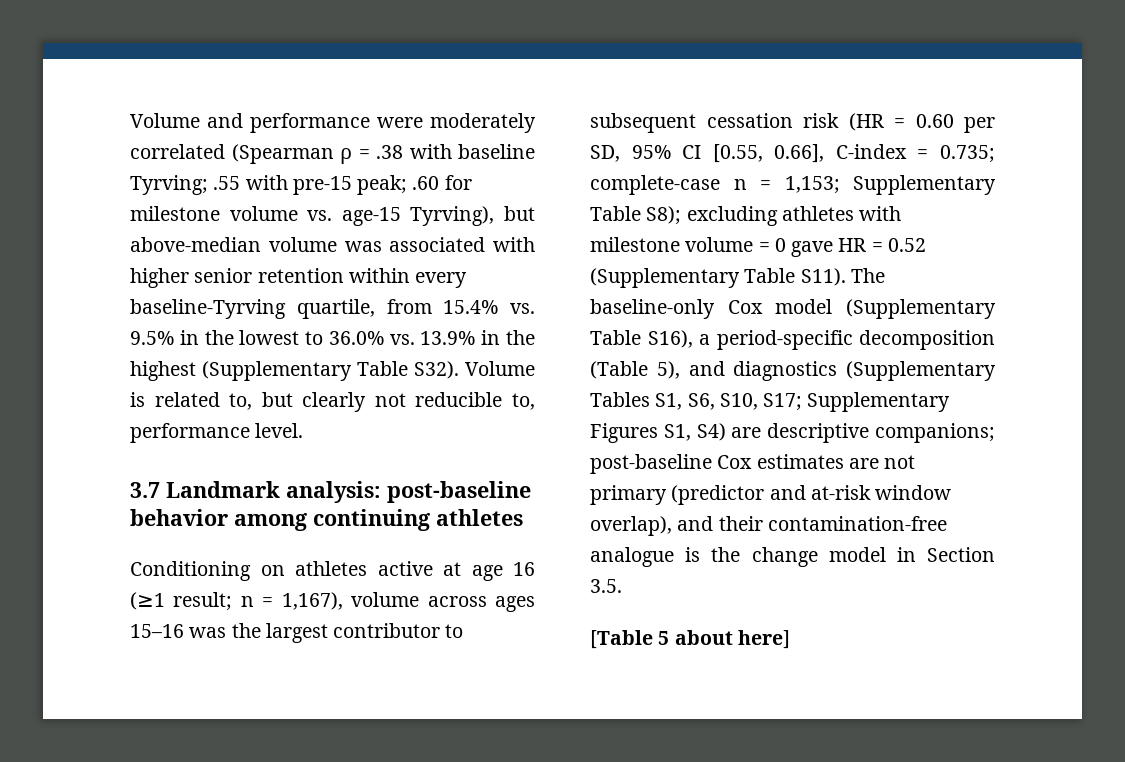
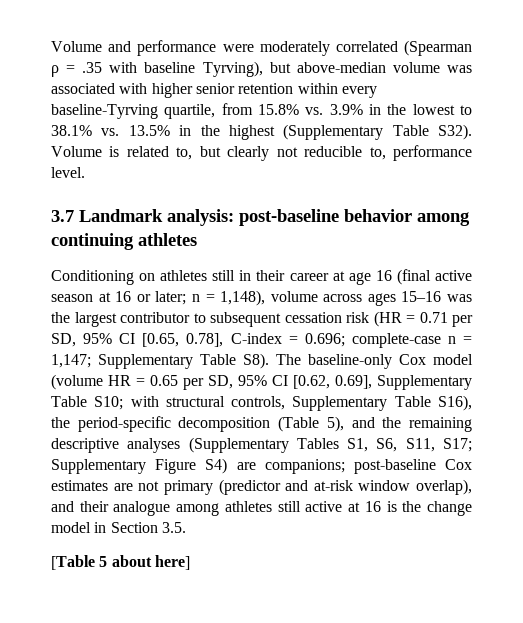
- Volume and performance were moderately correlated (Spearman ρ = .38 with baseline Tyrving; .55 with pre-15 peak; .60 for milestone volume vs. age-15 Tyrving), but above-median volume was associated with higher senior retention within every baseline-Tyrving quartile, from 15.4% vs. 9.5% in the lowest to 36.0% vs. 13.9% in the highest (Supplementary Table S32).
+ Volume and performance were moderately correlated (Spearman ρ = .35 with baseline Tyrving), but above-median volume was associated with higher senior retention within every baseline-Tyrving quartile, from 15.8% vs. 3.9% in the lowest to 38.1% vs. 13.5% in the highest (Supplementary Table S32).
- Conditioning on athletes active at age 16 (≥1 result; n = 1,167), volume across ages 15–16 was the largest contributor to subsequent cessation risk (HR = 0.60 per SD, 95% CI [0.55, 0.66], C-index = 0.735; complete-case n = 1,153; Supplementary Table S8); excluding athletes with milestone volume = 0 gave HR = 0.52 (Supplementary Table S11). The baseline-only Cox model (Supplementary Table S16), a period-specific decomposition (Table 5), and diagnostics (Supplementary Tables S1, S6, S10, S17; Supplementary Figures S1, S4) are descriptive companions; post-baseline Cox estimates are not primary (predictor and at-risk window overlap), and their contamination-free analogue is the change model in Section 3.5.
+ Conditioning on athletes still in their career at age 16 (final active season at 16 or later; n = 1,148), volume across ages 15–16 was the largest contributor to subsequent cessation risk (HR = 0.71 per SD, 95% CI [0.65, 0.78], C-index = 0.696; complete-case n = 1,147; Supplementary Table S8). The baseline-only Cox model (volume HR = 0.65 per SD, 95% CI [0.62, 0.69], Supplementary Table S10; with structural controls, Supplementary Table S16), the period-specific decomposition (Table 5), and the remaining descriptive analyses (Supplementary Tables S1, S6, S11, S17; Supplementary Figure S4) are companions; post-baseline Cox estimates are not primary (predictor and at-risk window overlap), and their analogue among athletes still active at 16 is the change model in Section 3.5.

